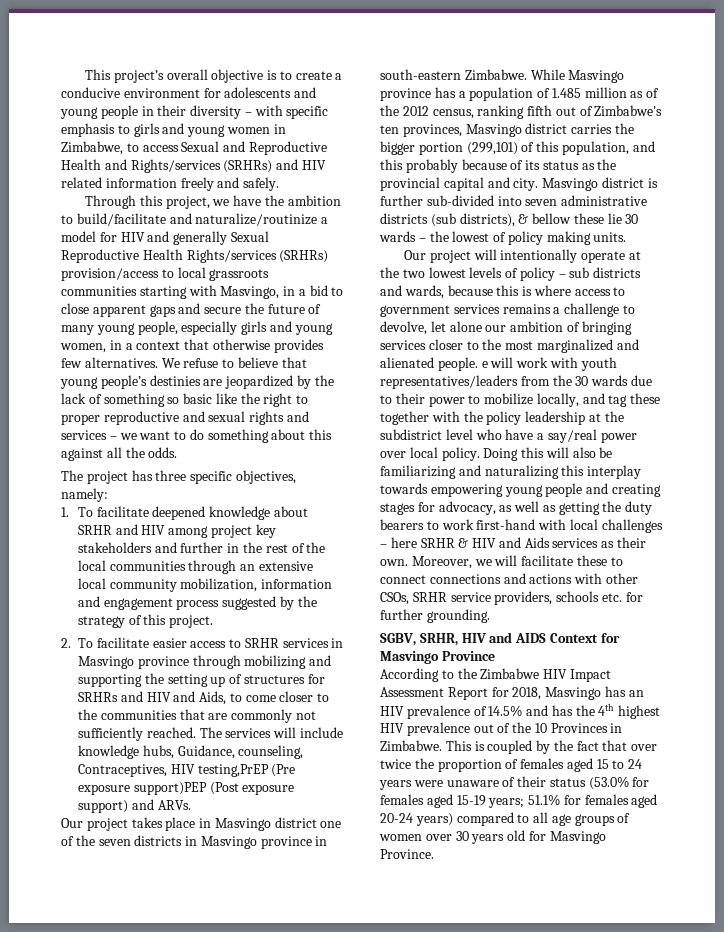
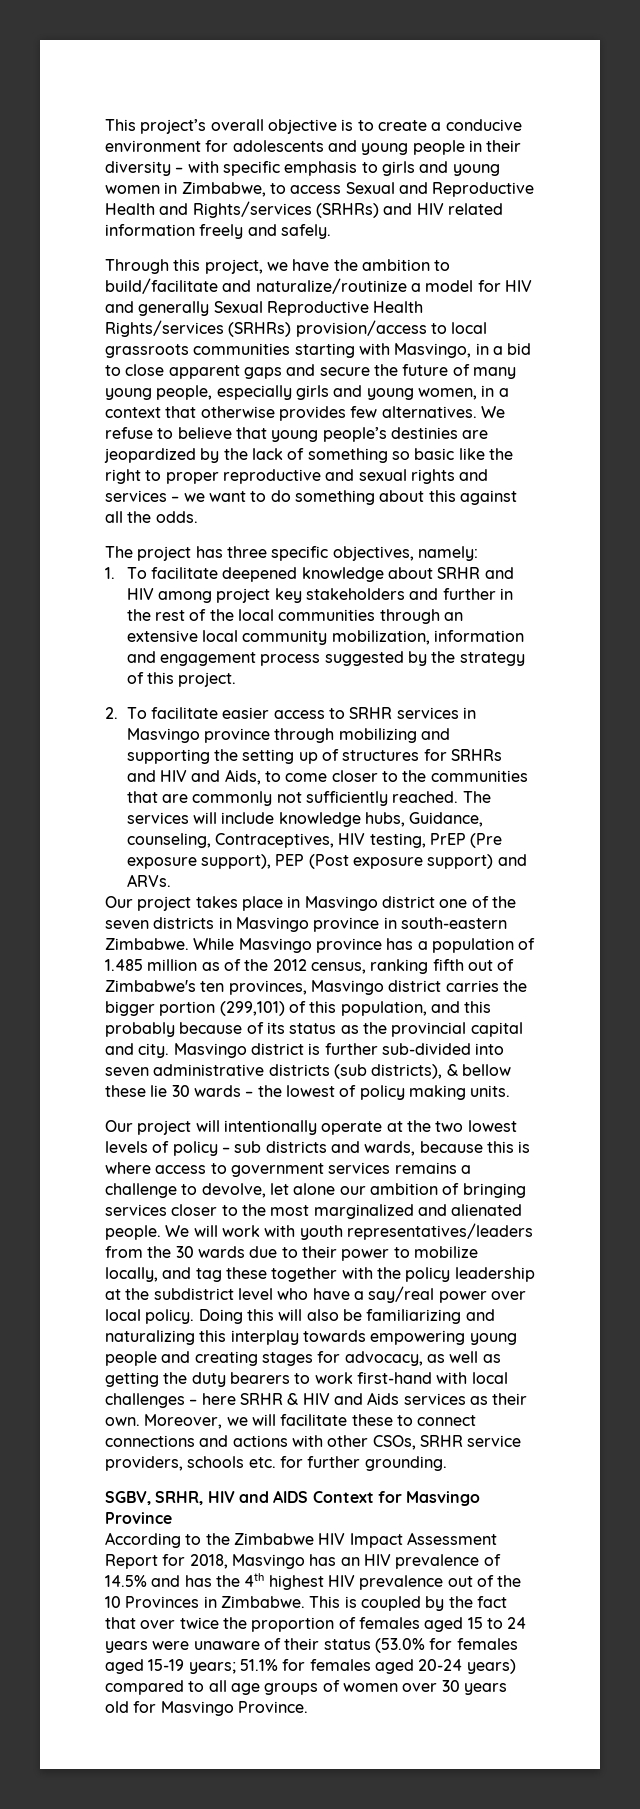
- The services will include knowledge hubs, Guidance, counseling, Contraceptives, HIV testing,PrEP (Pre exposure support)PEP (Post exposure support) and ARVs.
+ The services will include knowledge hubs, Guidance, counseling, Contraceptives, HIV testing, PrEP (Pre exposure support), PEP (Post exposure support) and ARVs.
- Our project will intentionally operate at the two lowest levels of policy – sub districts and wards, because this is where access to government services remains a challenge to devolve, let alone our ambition of bringing services closer to the most marginalized and alienated people. e will work with youth representatives/leaders from the 30 wards due to their power to mobilize locally, and tag these together with the policy leadership at the subdistrict level who have a say/real power over local policy.
+ Our project will intentionally operate at the two lowest levels of policy – sub districts and wards, because this is where access to government services remains a challenge to devolve, let alone our ambition of bringing services closer to the most marginalized and alienated people. We will work with youth representatives/leaders from the 30 wards due to their power to mobilize locally, and tag these together with the policy leadership at the subdistrict level who have a say/real power over local policy.

